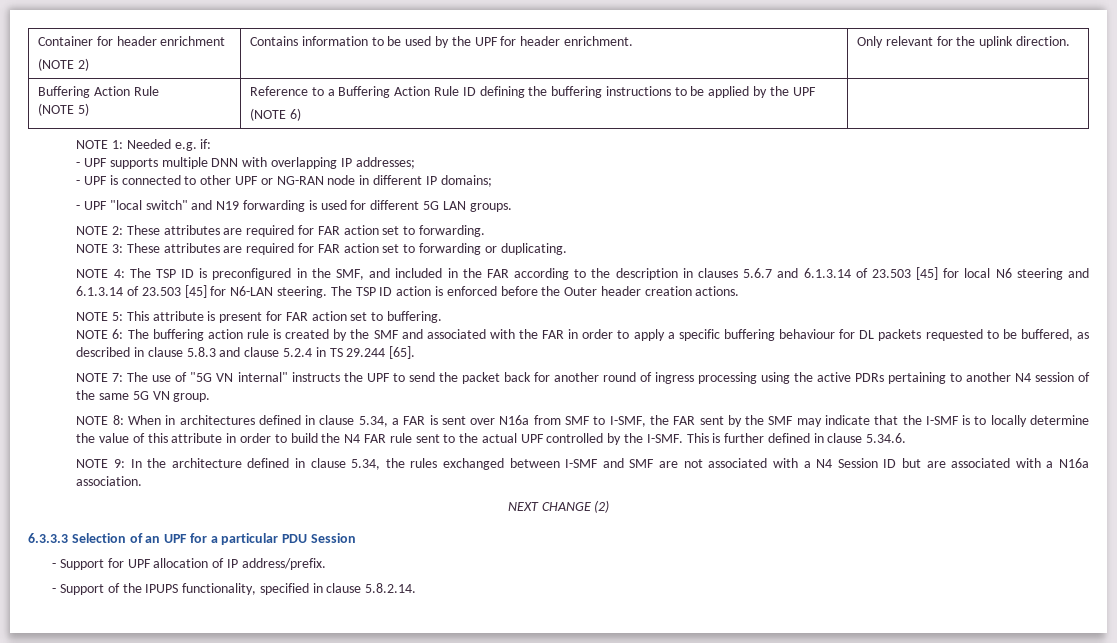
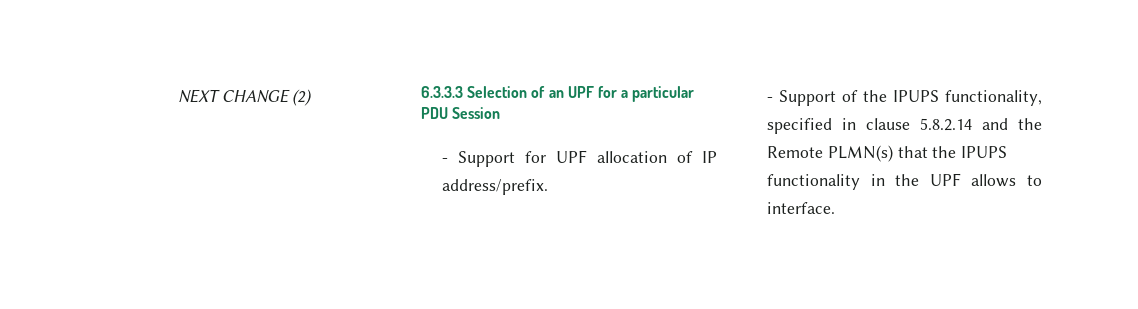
- Container for header enrichment
- (NOTE 2) | Contains information to be used by the UPF for header enrichment. | Only relevant for the uplink direction.
- Buffering Action Rule
- (NOTE 5) | Reference to a Buffering Action Rule ID defining the buffering instructions to be applied by the UPF
- (NOTE 6) |
- NOTE 1: Needed e.g. if:
- - UPF supports multiple DNN with overlapping IP addresses;
- - UPF is connected to other UPF or NG-RAN node in different IP domains;
- - UPF "local switch" and N19 forwarding is used for different 5G LAN groups.
- NOTE 2: These attributes are required for FAR action set to forwarding.
- NOTE 3: These attributes are required for FAR action set to forwarding or duplicating.
- NOTE 4: The TSP ID is preconfigured in the SMF, and included in the FAR according to the description in clauses 5.6.7 and 6.1.3.14 of 23.503 [45] for local N6 steering and 6.1.3.14 of 23.503 [45] for N6-LAN steering. The TSP ID action is enforced before the Outer header creation actions.
- NOTE 5: This attribute is present for FAR action set to buffering.
- NOTE 6: The buffering action rule is created by the SMF and associated with the FAR in order to apply a specific buffering behaviour for DL packets requested to be buffered, as described in clause 5.8.3 and clause 5.2.4 in TS 29.244 [65].
- NOTE 7: The use of "5G VN internal" instructs the UPF to send the packet back for another round of ingress processing using the active PDRs pertaining to another N4 session of the same 5G VN group.
- NOTE 8: When in architectures defined in clause 5.34, a FAR is sent over N16a from SMF to I-SMF, the FAR sent by the SMF may indicate that the I-SMF is to locally determine the value of this attribute in order to build the N4 FAR rule sent to the actual UPF controlled by the I-SMF. This is further defined in clause 5.34.6.
- NOTE 9: In the architecture defined in clause 5.34, the rules exchanged between I-SMF and SMF are not associated with a N4 Session ID but are associated with a N16a association.
- - Support of the IPUPS functionality, specified in clause 5.8.2.14.
+ - Support of the IPUPS functionality, specified in clause 5.8.2.14 and the Remote PLMN(s) that the IPUPS functionality in the UPF allows to interface.

